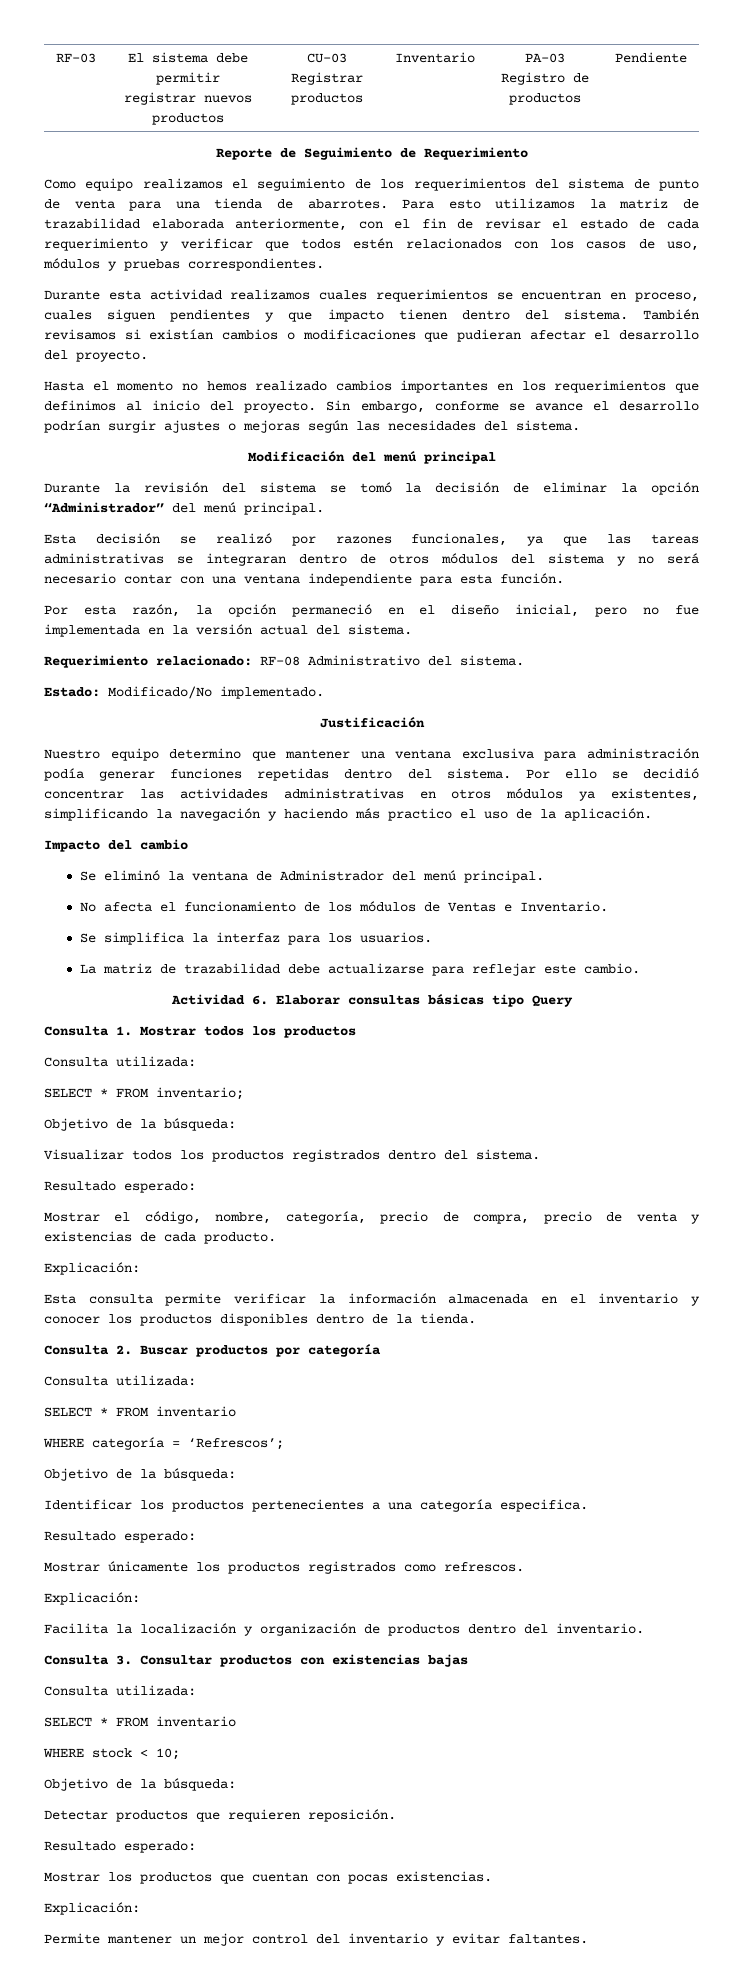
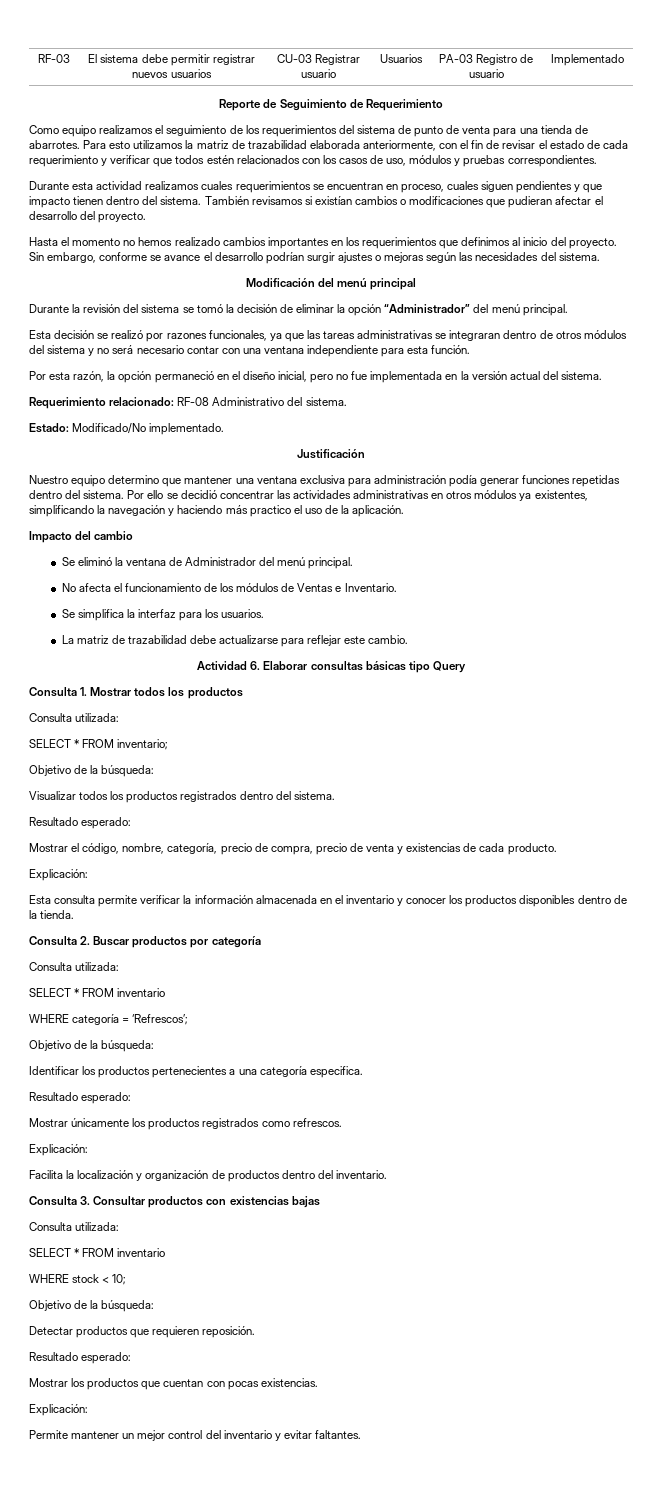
- RF-03 | El sistema debe permitir registrar nuevos productos | CU-03 Registrar productos | Inventario | PA-03 Registro de productos | Pendiente
+ RF-03 | El sistema debe permitir registrar nuevos usuarios | CU-03 Registrar usuario | Usuarios | PA-03 Registro de usuario | Implementado

